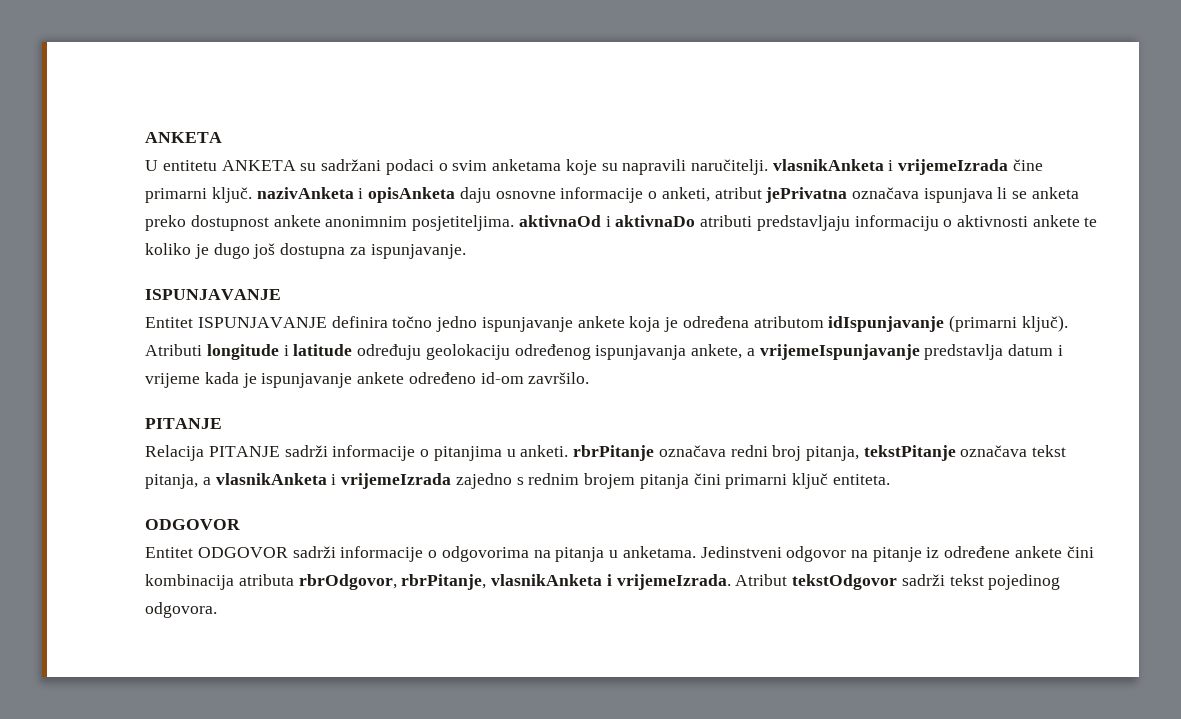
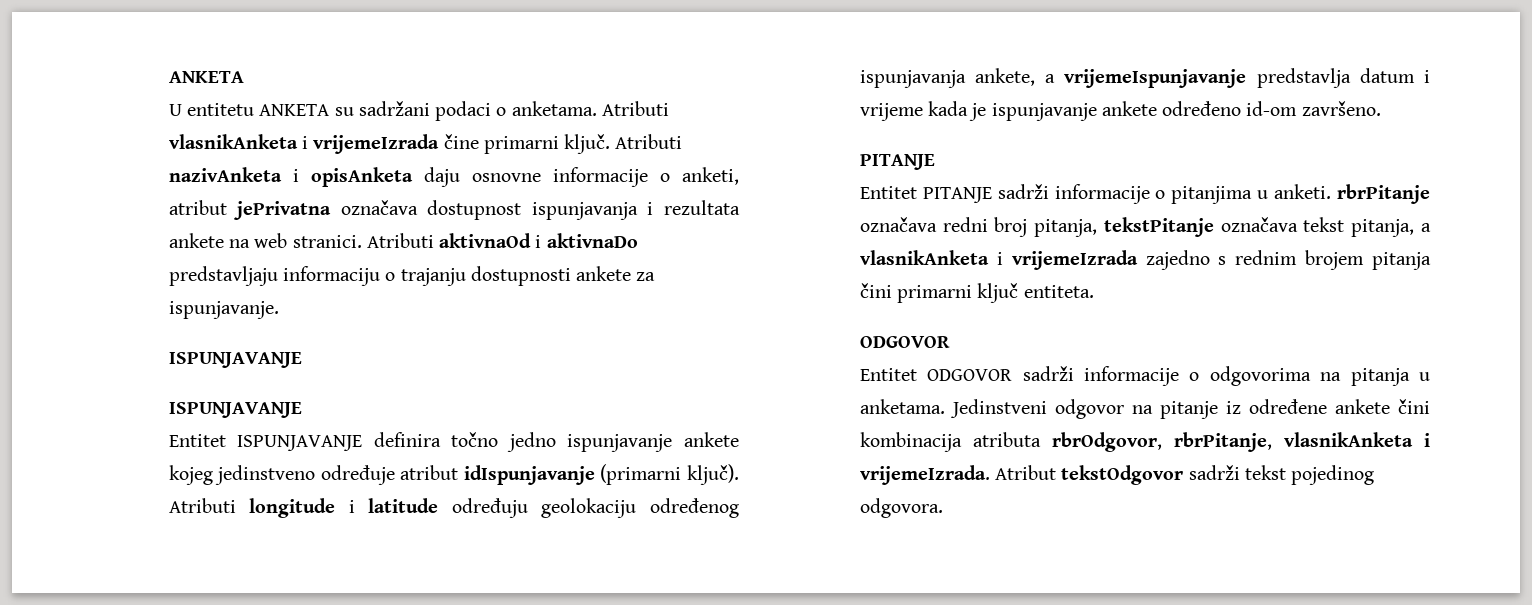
- U entitetu ANKETA su sadržani podaci o svim anketama koje su napravili naručitelji. vlasnikAnketa i vrijemeIzrada čine primarni ključ. nazivAnketa i opisAnketa daju osnovne informacije o anketi, atribut jePrivatna označava ispunjava li se anketa preko dostupnost ankete anonimnim posjetiteljima. aktivnaOd i aktivnaDo atributi predstavljaju informaciju o aktivnosti ankete te koliko je dugo još dostupna za ispunjavanje.
+ U entitetu ANKETA su sadržani podaci o anketama. Atributi vlasnikAnketa i vrijemeIzrada čine primarni ključ. Atributi nazivAnketa i opisAnketa daju osnovne informacije o anketi, atribut jePrivatna označava dostupnost ispunjavanja i rezultata ankete na web stranici. Atributi aktivnaOd i aktivnaDo predstavljaju informaciju o trajanju dostupnosti ankete za ispunjavanje.
+ ISPUNJAVANJE
- Entitet ISPUNJAVANJE definira točno jedno ispunjavanje ankete koja je određena atributom idIspunjavanje (primarni ključ).
+ Entitet ISPUNJAVANJE definira točno jedno ispunjavanje ankete kojeg jedinstveno određuje atribut idIspunjavanje (primarni ključ).
- Atributi longitude i latitude određuju geolokaciju određenog ispunjavanja ankete, a vrijemeIspunjavanje predstavlja datum i vrijeme kada je ispunjavanje ankete određeno id-om završilo.
+ Atributi longitude i latitude određuju geolokaciju određenog ispunjavanja ankete, a vrijemeIspunjavanje predstavlja datum i vrijeme kada je ispunjavanje ankete određeno id-om završeno.
- Relacija PITANJE sadrži informacije o pitanjima u anketi. rbrPitanje označava redni broj pitanja, tekstPitanje označava tekst pitanja, a vlasnikAnketa i vrijemeIzrada zajedno s rednim brojem pitanja čini primarni ključ entiteta.
+ Entitet PITANJE sadrži informacije o pitanjima u anketi. rbrPitanje označava redni broj pitanja, tekstPitanje označava tekst pitanja, a vlasnikAnketa i vrijemeIzrada zajedno s rednim brojem pitanja čini primarni ključ entiteta.

